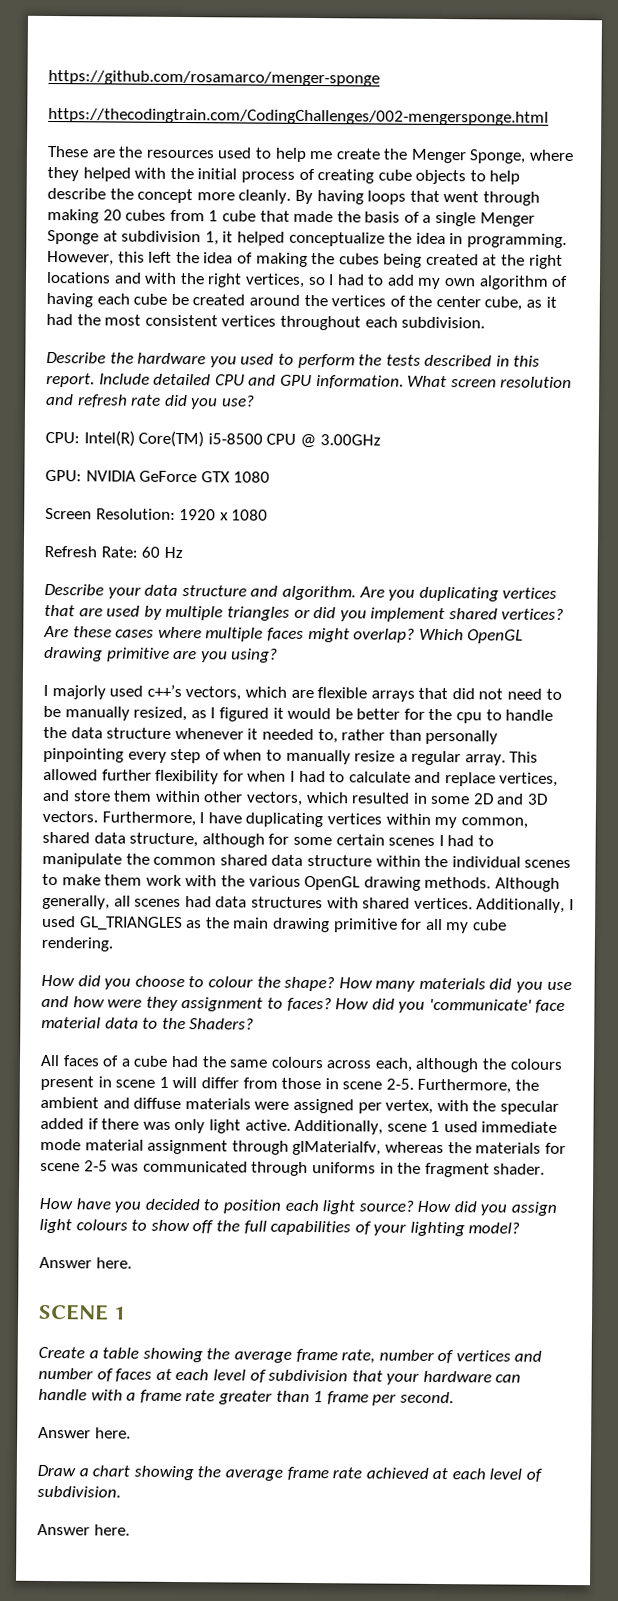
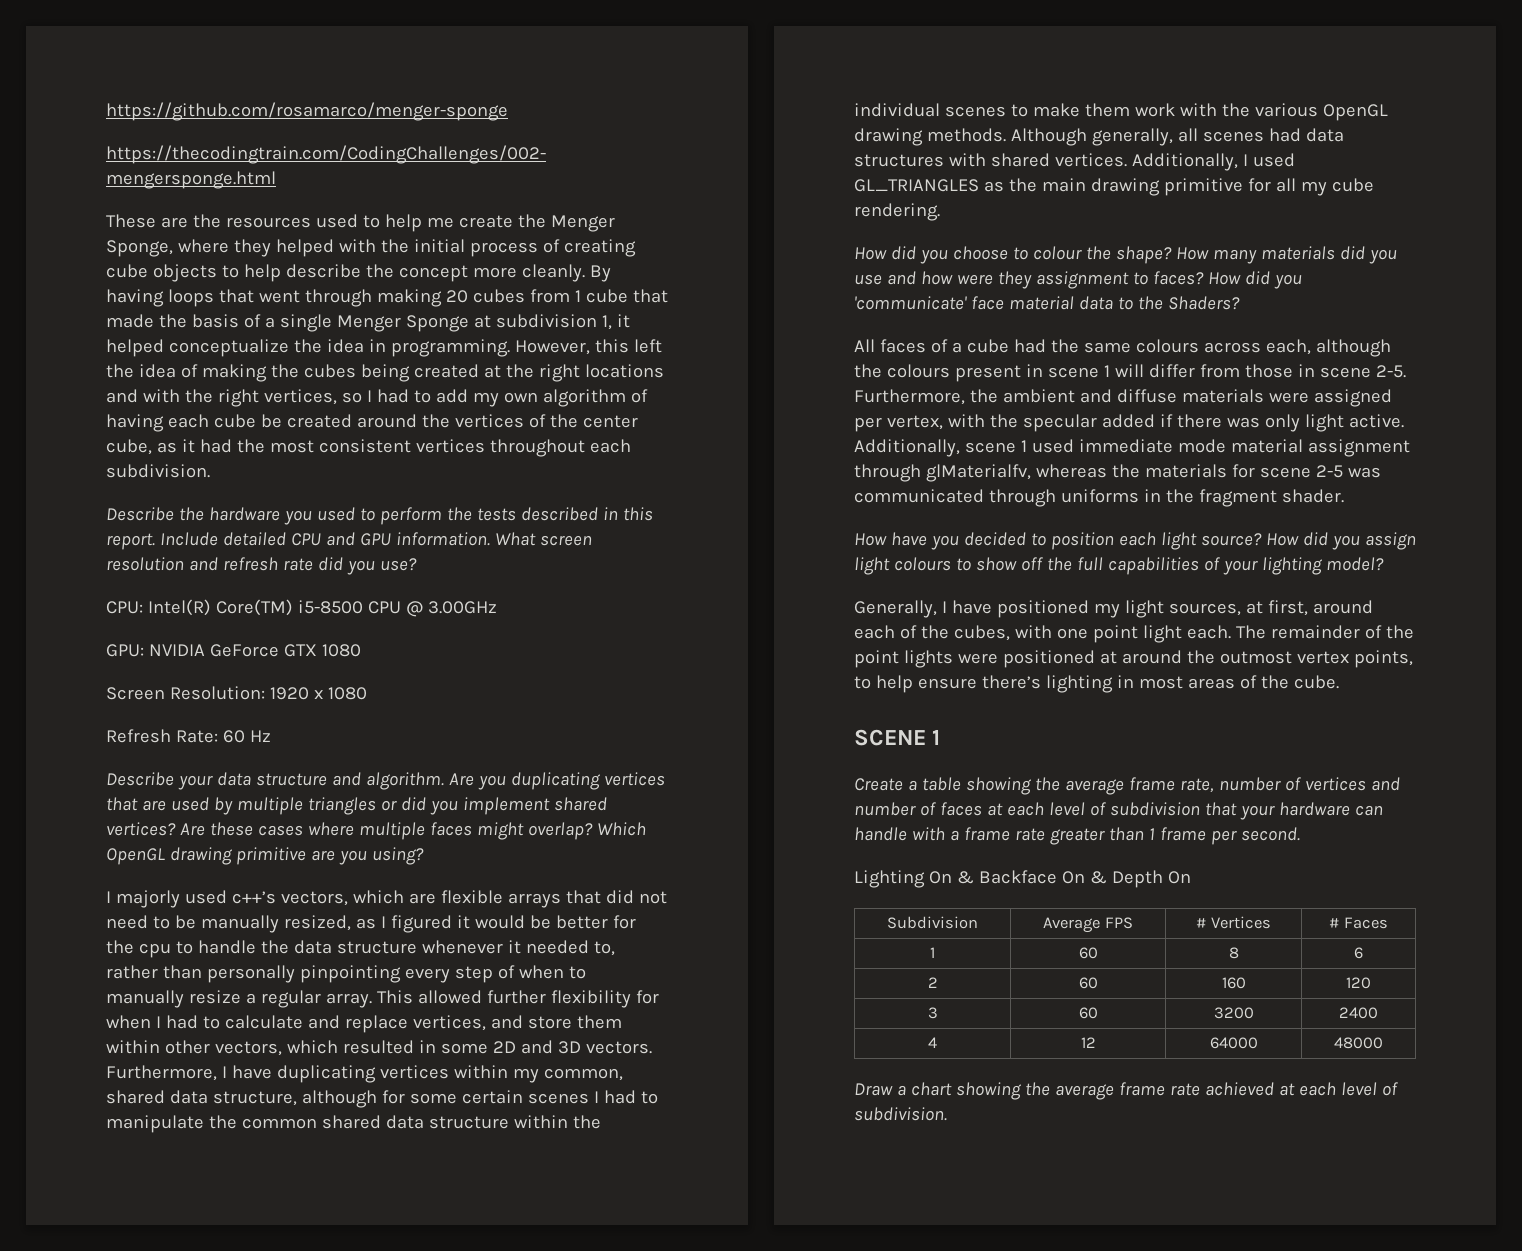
  How did you assign light colours to show off the full capabilities of your lighting model?
- Answer here.
+ Generally, I have positioned my light sources, at first, around each of the cubes, with one point light each. The remainder of the point lights were positioned at around the outmost vertex points, to help ensure there’s lighting in most areas of the cube.
  Create a table showing the average frame rate, number of vertices and number of faces at each level of subdivision that your hardware can handle with a frame rate greater than 1 frame per second.
- Answer here.
+ Lighting On & Backface On & Depth On
+ Subdivision | Average FPS | # Vertices | # Faces
+ 1 | 60 | 8 | 6
+ 2 | 60 | 160 | 120
+ 3 | 60 | 3200 | 2400
+ 4 | 12 | 64000 | 48000
  Draw a chart showing the average frame rate achieved at each level of subdivision.
- Answer here.

